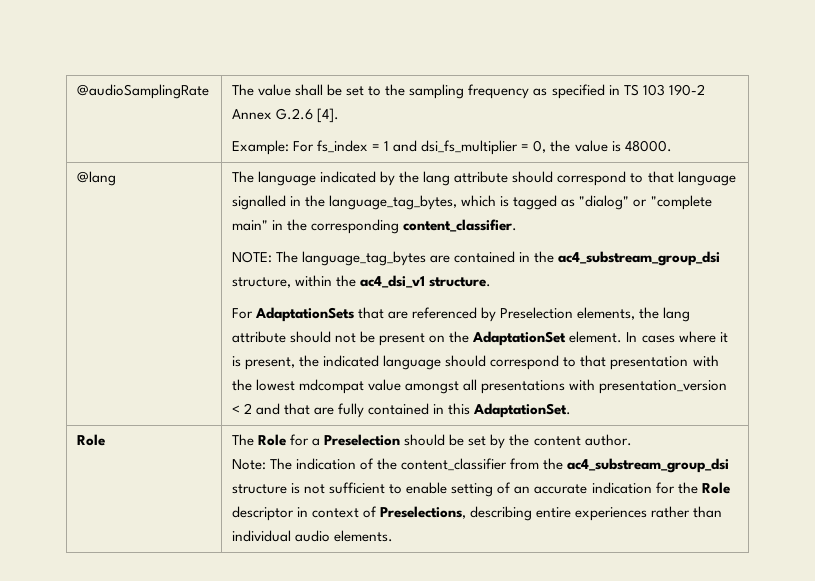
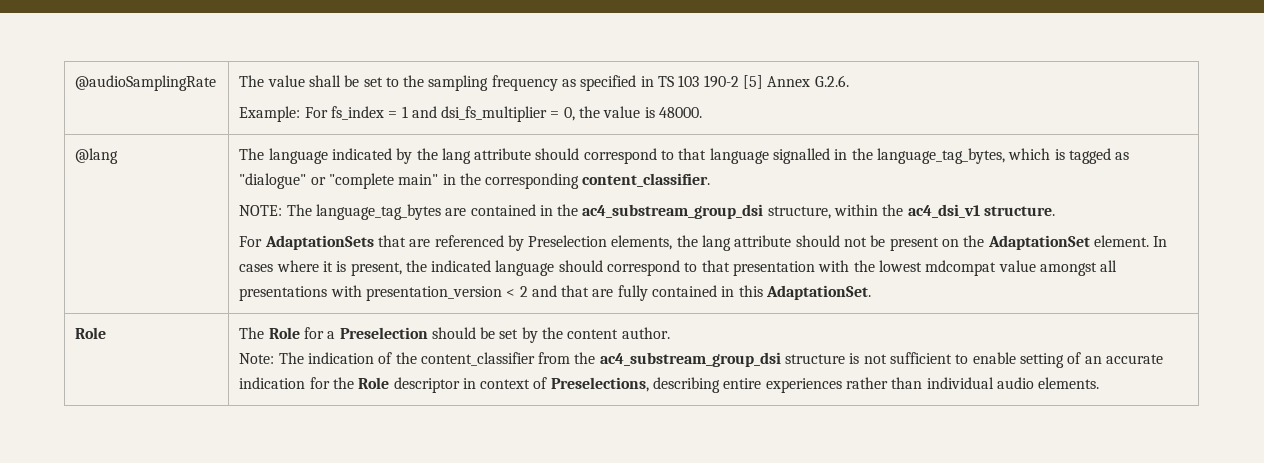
- @audioSamplingRate | The value shall be set to the sampling frequency as specified in TS 103 190-2 Annex G.2.6 [4].
+ @audioSamplingRate | The value shall be set to the sampling frequency as specified in TS 103 190-2 [5] Annex G.2.6.
- The language indicated by the lang attribute should correspond to that language signalled in the language_tag_bytes, which is tagged as "dialog" or "complete main" in the corresponding content_classifier.
+ The language indicated by the lang attribute should correspond to that language signalled in the language_tag_bytes, which is tagged as "dialogue" or "complete main" in the corresponding content_classifier.

